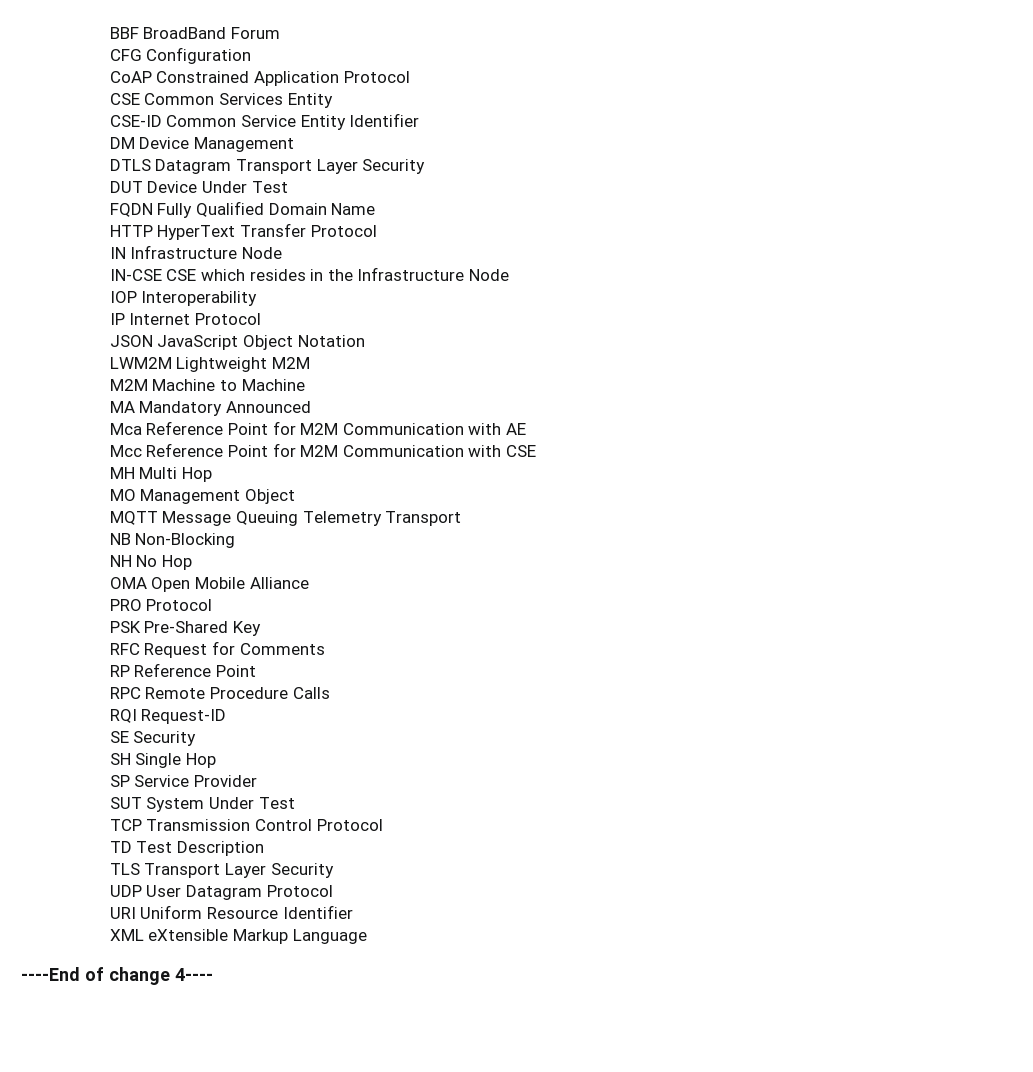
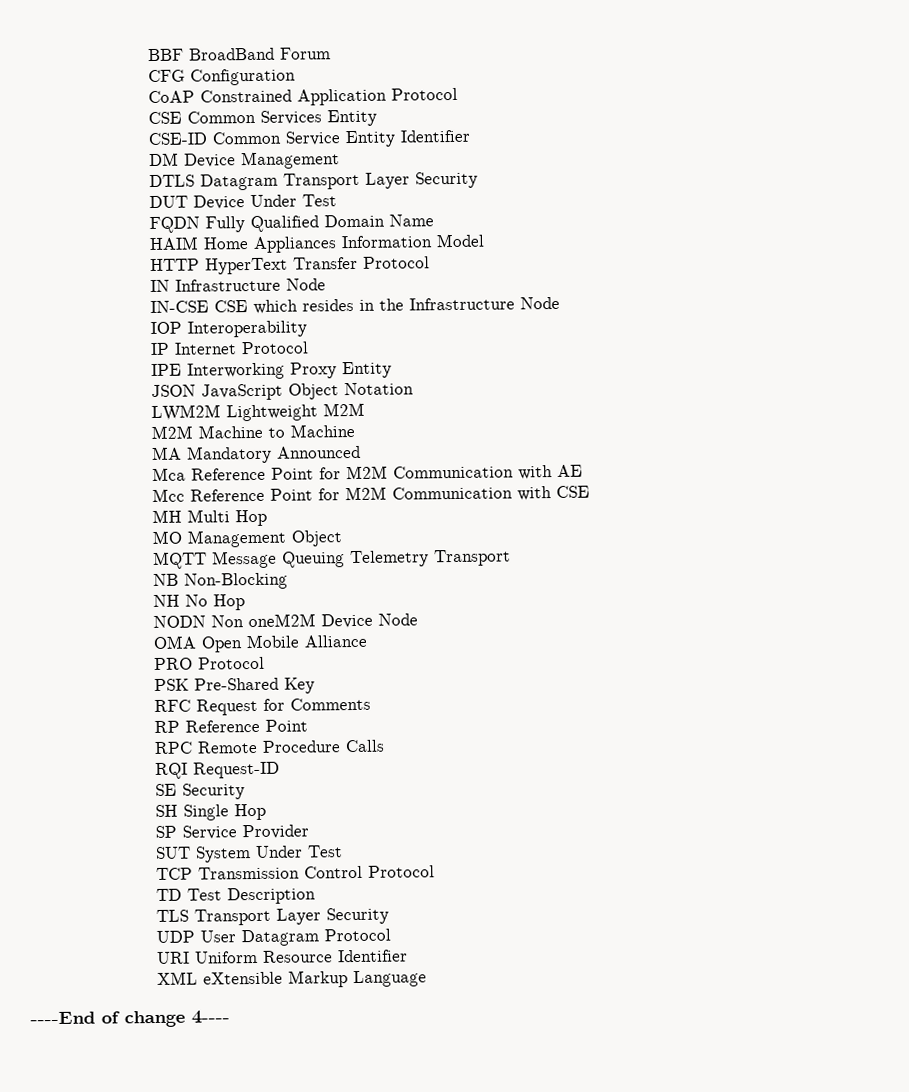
+ HAIM Home Appliances Information Model
+ IPE Interworking Proxy Entity
+ NODN Non oneM2M Device Node

